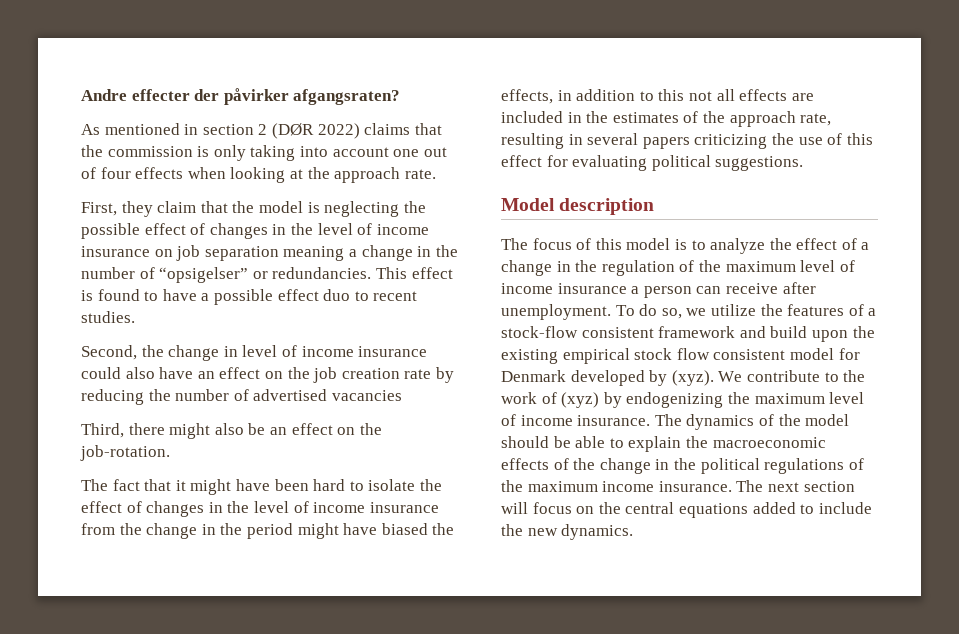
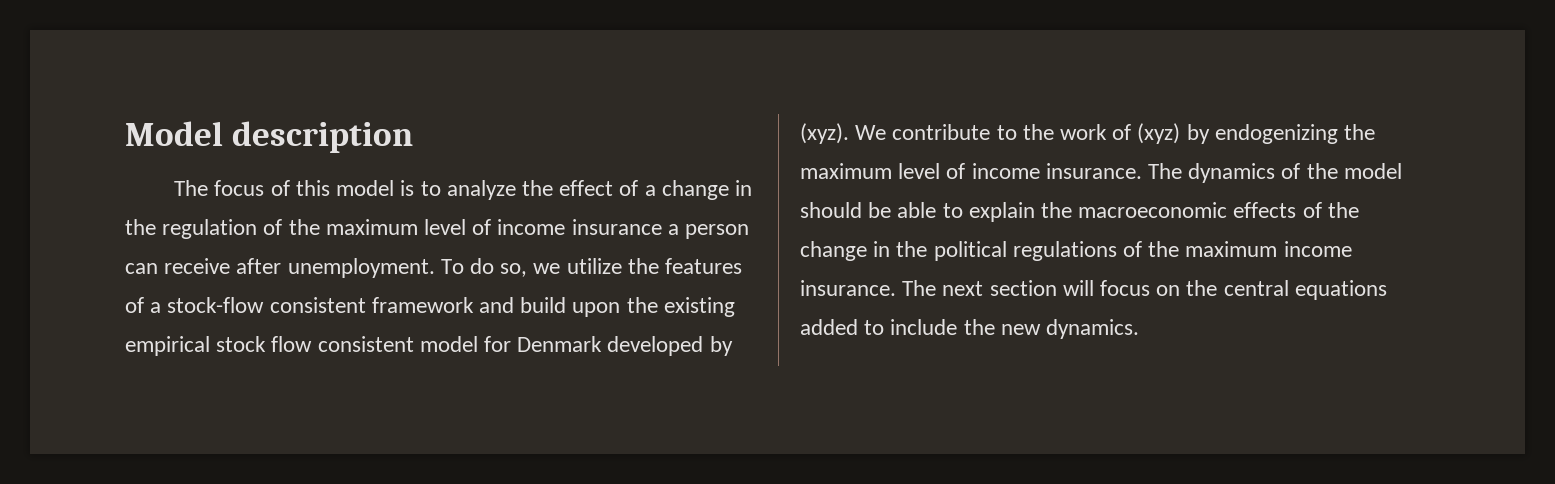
- Andre effecter der påvirker afgangsraten?
- As mentioned in section 2 (DØR 2022) claims that the commission is only taking into account one out of four effects when looking at the approach rate.
- First, they claim that the model is neglecting the possible effect of changes in the level of income insurance on job separation meaning a change in the number of “opsigelser” or redundancies. This effect is found to have a possible effect duo to recent studies.
- Second, the change in level of income insurance could also have an effect on the job creation rate by reducing the number of advertised vacancies
- Third, there might also be an effect on the job-rotation.
- The fact that it might have been hard to isolate the effect of changes in the level of income insurance from the change in the period might have biased the effects, in addition to this not all effects are included in the estimates of the approach rate, resulting in several papers criticizing the use of this effect for evaluating political suggestions.

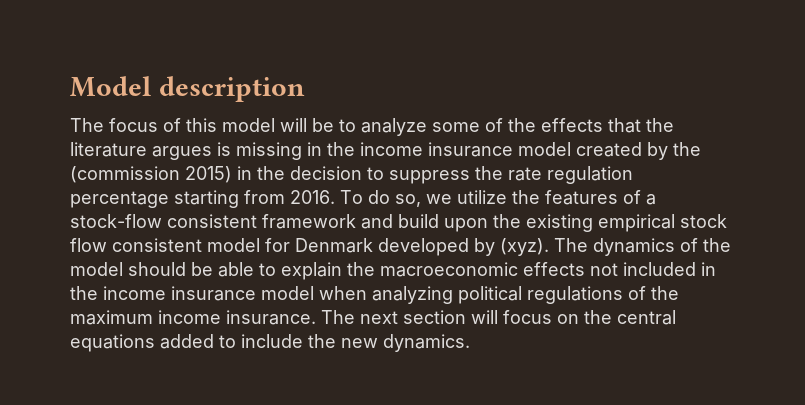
- The focus of this model is to analyze the effect of a change in the regulation of the maximum level of income insurance a person can receive after unemployment.
+ The focus of this model will be to analyze some of the effects that the literature argues is missing in the income insurance model created by the (commission 2015) in the decision to suppress the rate regulation percentage starting from 2016.
- We contribute to the work of (xyz) by endogenizing the maximum level of income insurance.
- The dynamics of the model should be able to explain the macroeconomic effects of the change in the political regulations of the maximum income insurance.
+ The dynamics of the model should be able to explain the macroeconomic effects not included in the income insurance model when analyzing political regulations of the maximum income insurance.

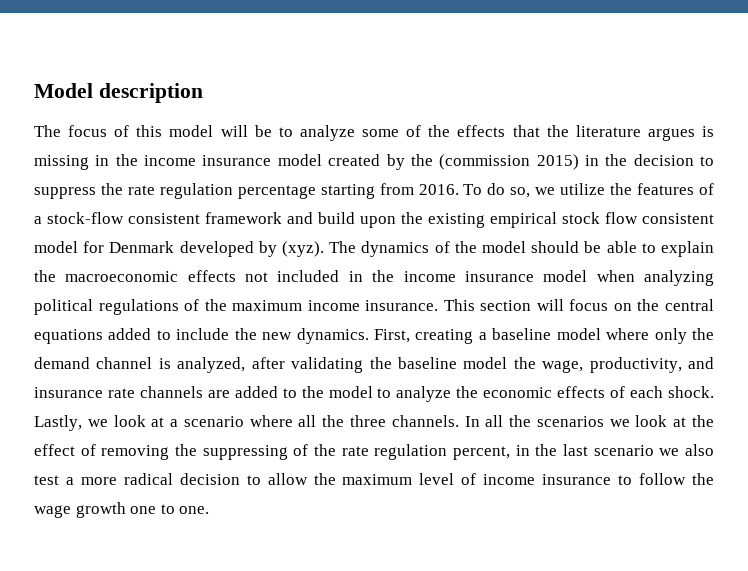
- The next section will focus on the central equations added to include the new dynamics.
+ This section will focus on the central equations added to include the new dynamics.
+ First, creating a baseline model where only the demand channel is analyzed, after validating the baseline model the wage, productivity, and insurance rate channels are added to the model to analyze the economic effects of each shock. Lastly, we look at a scenario where all the three channels. In all the scenarios we look at the effect of removing the suppressing of the rate regulation percent, in the last scenario we also test a more radical decision to allow the maximum level of income insurance to follow the wage growth one to one.

